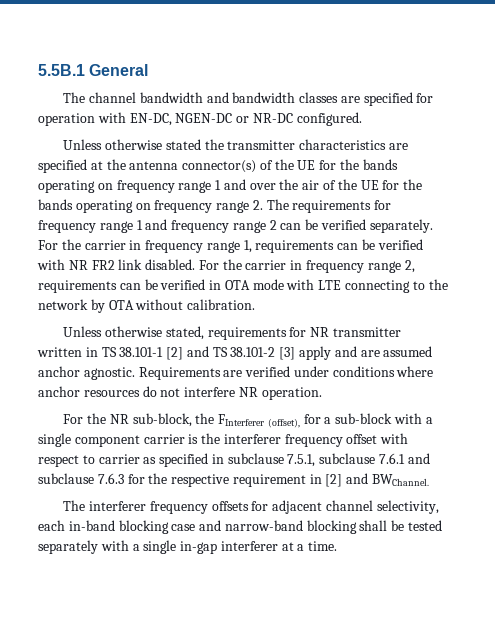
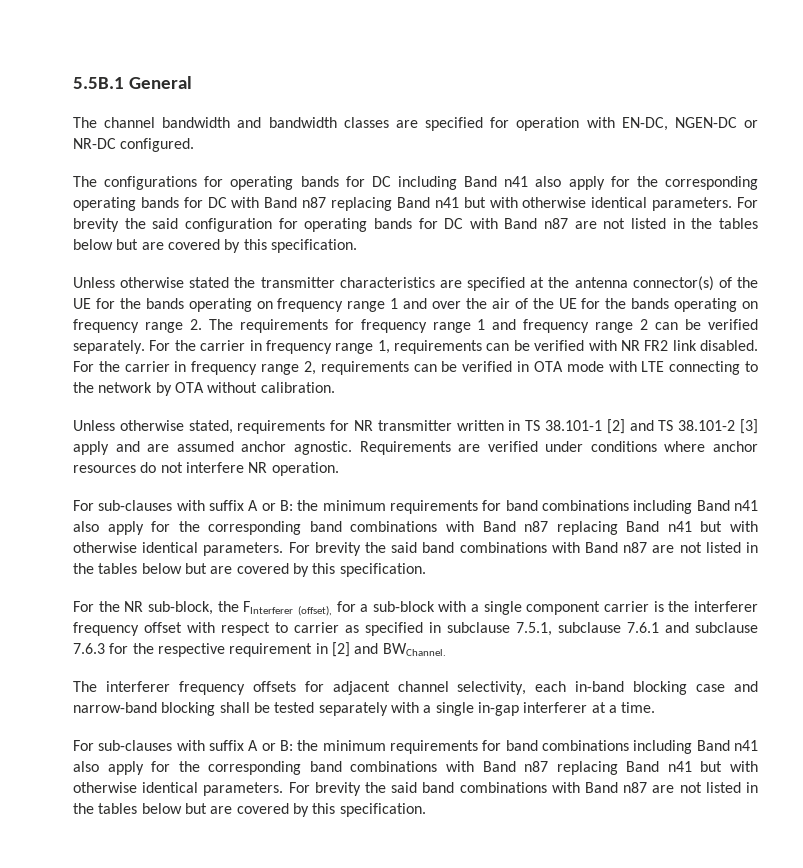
+ The configurations for operating bands for DC including Band n41 also apply for the corresponding operating bands for DC with Band n87 replacing Band n41 but with otherwise identical parameters. For brevity the said configuration for operating bands for DC with Band n87 are not listed in the tables below but are covered by this specification.
  Requirements are verified under conditions where anchor resources do not interfere NR operation.
+ For sub-clauses with suffix A or B: the minimum requirements for band combinations including Band n41 also apply for the corresponding band combinations with Band n87 replacing Band n41 but with otherwise identical parameters. For brevity the said band combinations with Band n87 are not listed in the tables below but are covered by this specification.
  The interferer frequency offsets for adjacent channel selectivity, each in-band blocking case and narrow-band blocking shall be tested separately with a single in-gap interferer at a time.
+ For sub-clauses with suffix A or B: the minimum requirements for band combinations including Band n41 also apply for the corresponding band combinations with Band n87 replacing Band n41 but with otherwise identical parameters. For brevity the said band combinations with Band n87 are not listed in the tables below but are covered by this specification.

